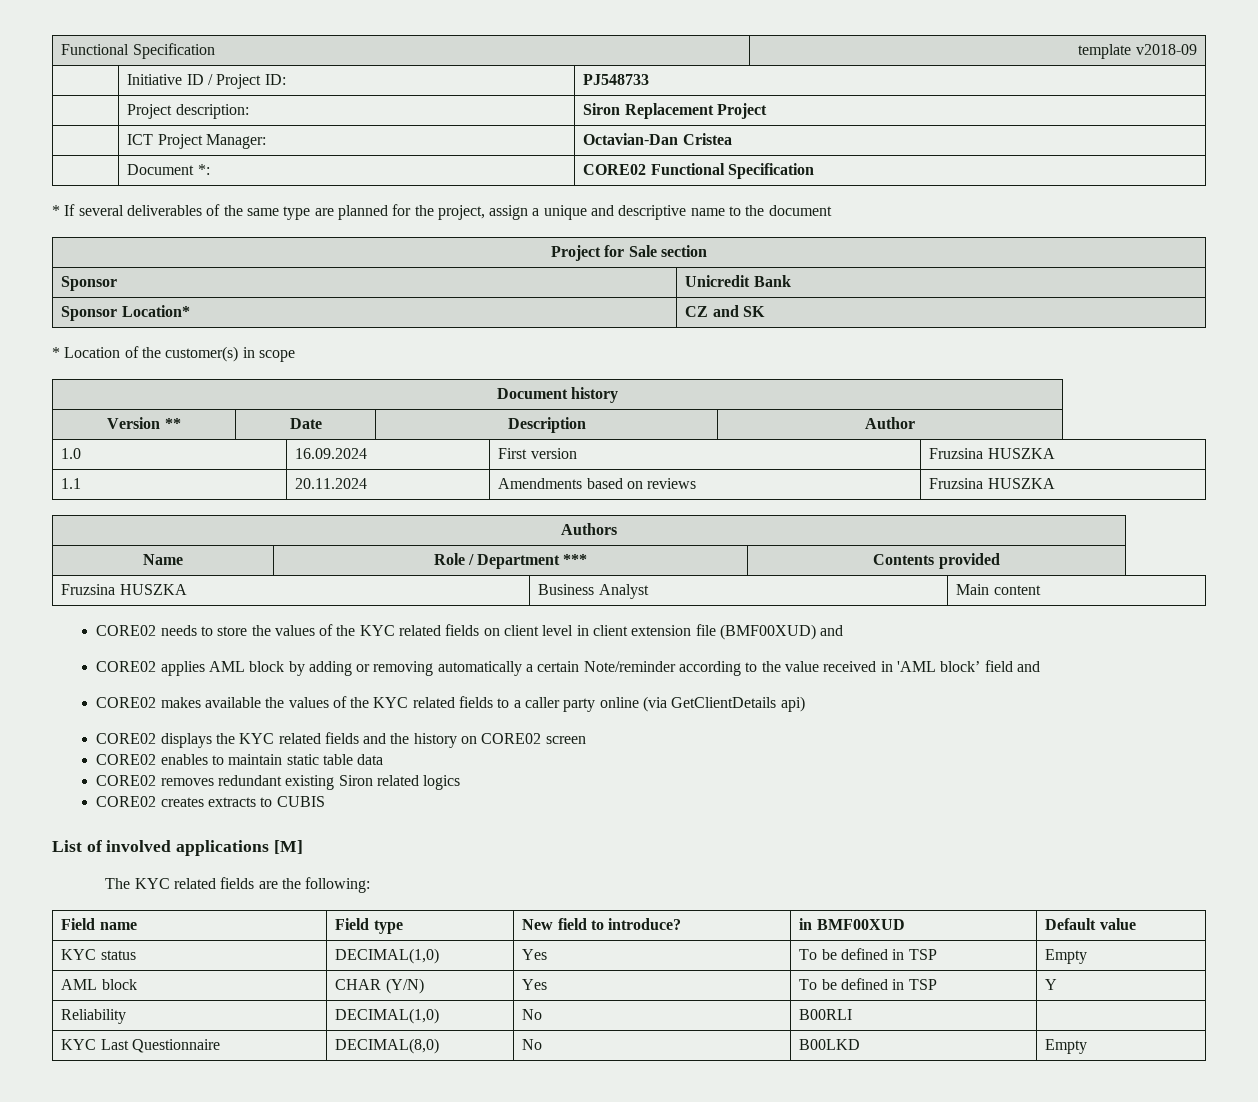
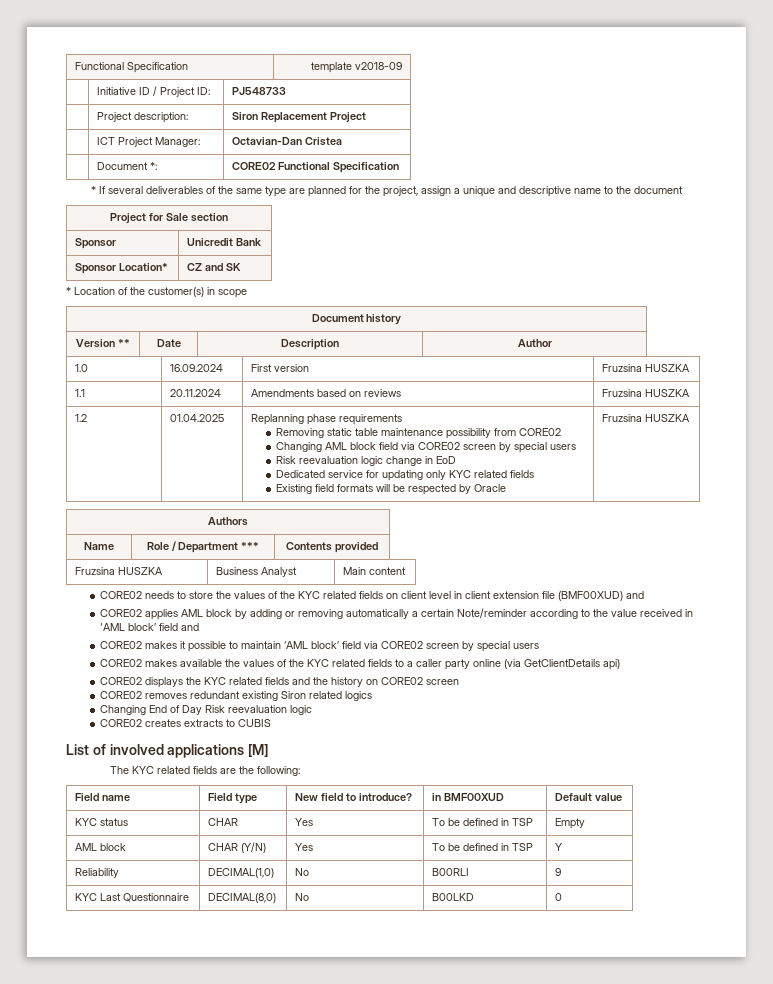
+ 1.2 | 01.04.2025 | Replanning phase requirements
+ Removing static table maintenance possibility from CORE02
+ Changing AML block field via CORE02 screen by special users
+ Risk reevaluation logic change in EoD
+ Dedicated service for updating only KYC related fields
+ Existing field formats will be respected by Oracle | Fruzsina HUSZKA
+ CORE02 makes it possible to maintain ‘AML block’ field via CORE02 screen by special users
- CORE02 enables to maintain static table data
+ Changing End of Day Risk reevaluation logic
- KYC status | DECIMAL(1,0) | Yes | To be defined in TSP | Empty
+ KYC status | CHAR | Yes | To be defined in TSP | Empty
- Reliability | DECIMAL(1,0) | No | B00RLI |
+ Reliability | DECIMAL(1,0) | No | B00RLI | 9
- KYC Last Questionnaire | DECIMAL(8,0) | No | B00LKD | Empty
+ KYC Last Questionnaire | DECIMAL(8,0) | No | B00LKD | 0

